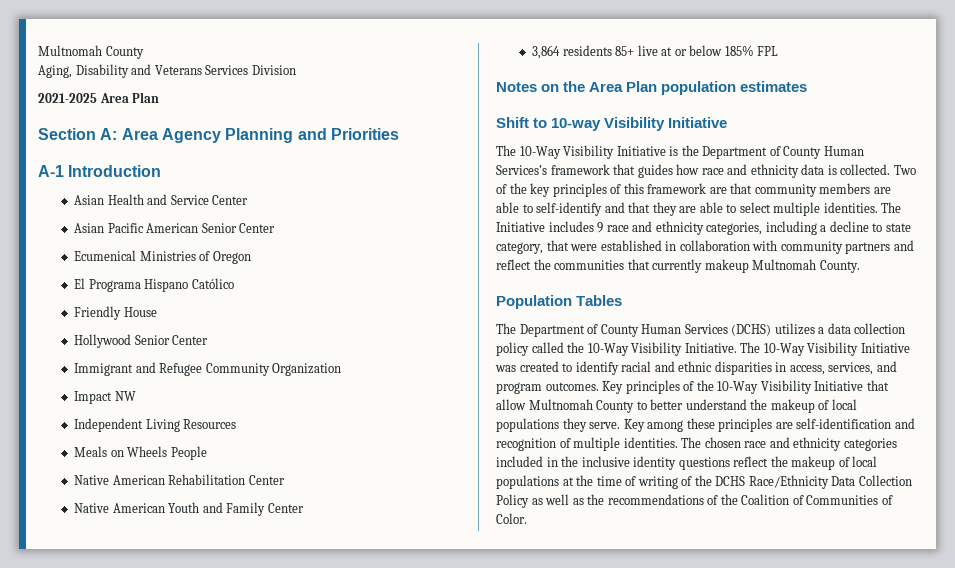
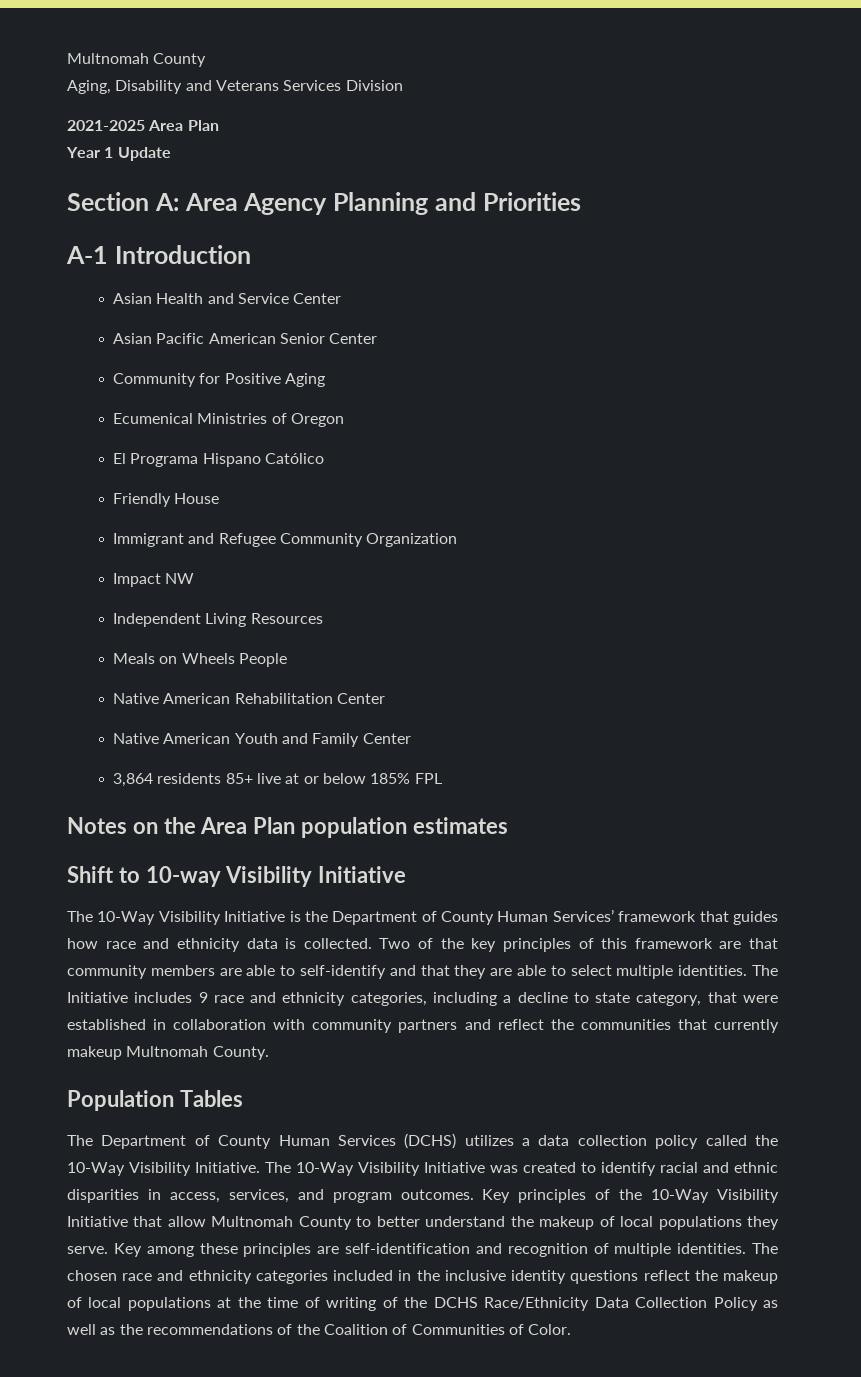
+ Year 1 Update
+ Community for Positive Aging
- Hollywood Senior Center
- The 10-Way Visibility Initiative is the Department of County Human Services’s framework that guides how race and ethnicity data is collected.
+ The 10-Way Visibility Initiative is the Department of County Human Services’ framework that guides how race and ethnicity data is collected.

